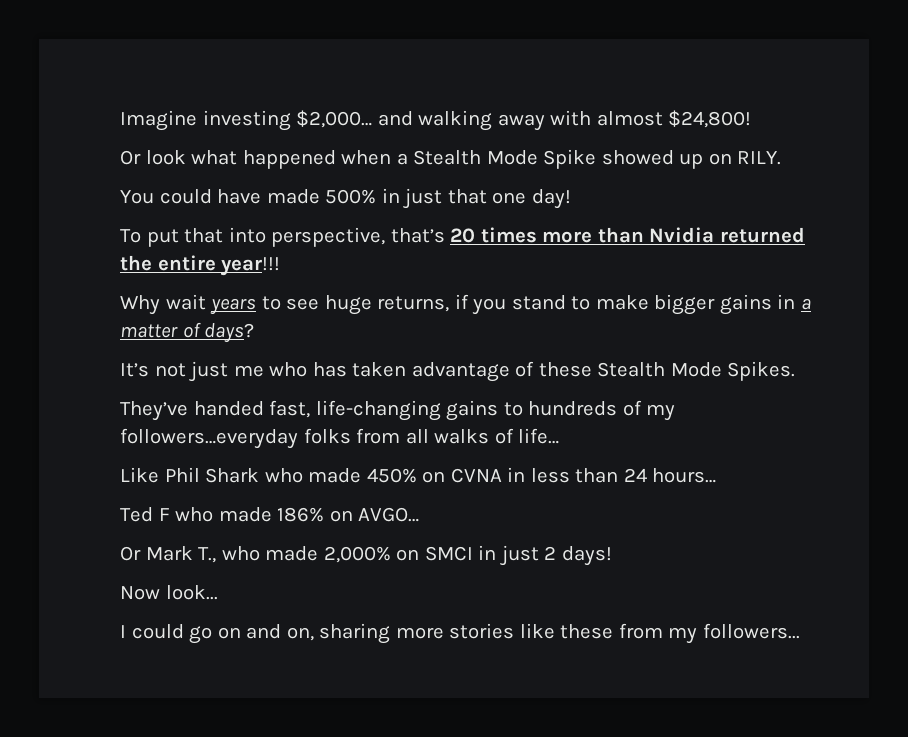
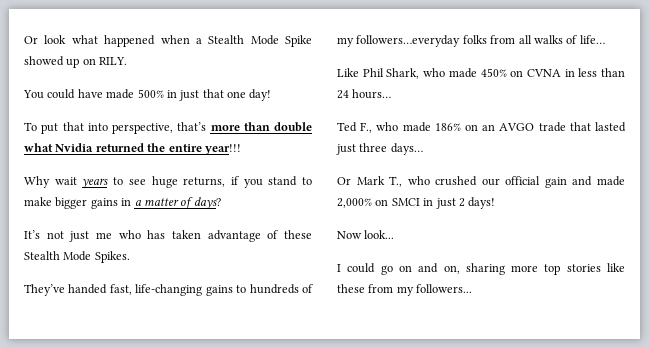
- Imagine investing $2,000… and walking away with almost $24,800!
- To put that into perspective, that’s 20 times more than Nvidia returned the entire year!!!
+ To put that into perspective, that’s more than double what Nvidia returned the entire year!!!
- Like Phil Shark who made 450% on CVNA in less than 24 hours…
+ Like Phil Shark, who made 450% on CVNA in less than 24 hours…
- Ted F who made 186% on AVGO…
+ Ted F., who made 186% on an AVGO trade that lasted just three days…
- Or Mark T., who made 2,000% on SMCI in just 2 days!
+ Or Mark T., who crushed our official gain and made 2,000% on SMCI in just 2 days!
- I could go on and on, sharing more stories like these from my followers...
+ I could go on and on, sharing more top stories like these from my followers...

